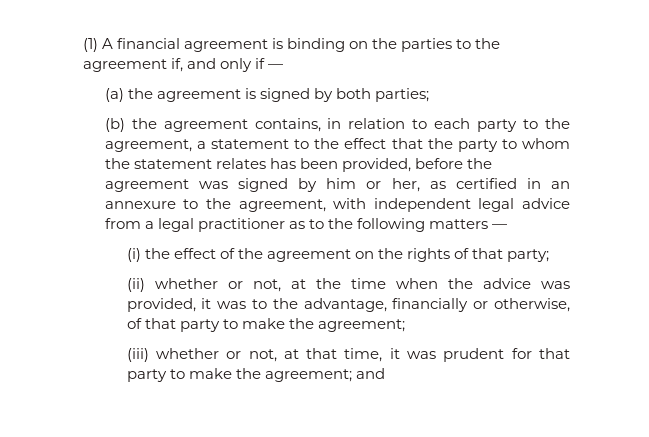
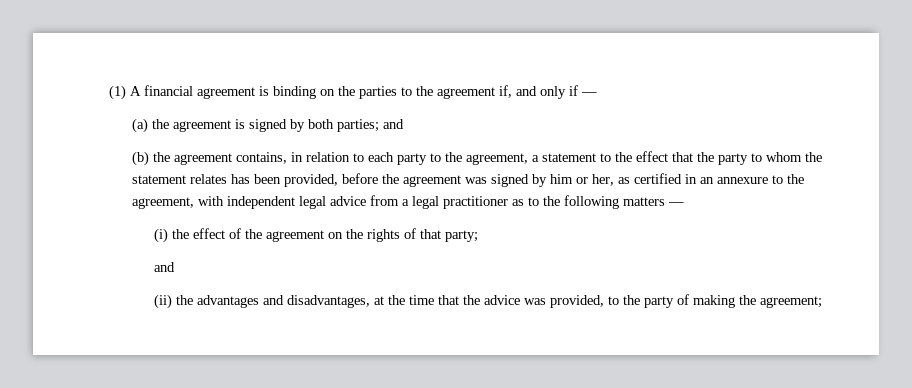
- (a) the agreement is signed by both parties;
+ (a) the agreement is signed by both parties; and
  (i) the effect of the agreement on the rights of that party;
+ and
- (ii) whether or not, at the time when the advice was provided, it was to the advantage, financially or otherwise, of that party to make the agreement;
- (iii) whether or not, at that time, it was prudent for that party to make the agreement; and
+ (ii) the advantages and disadvantages, at the time that the advice was provided, to the party of making the agreement;

